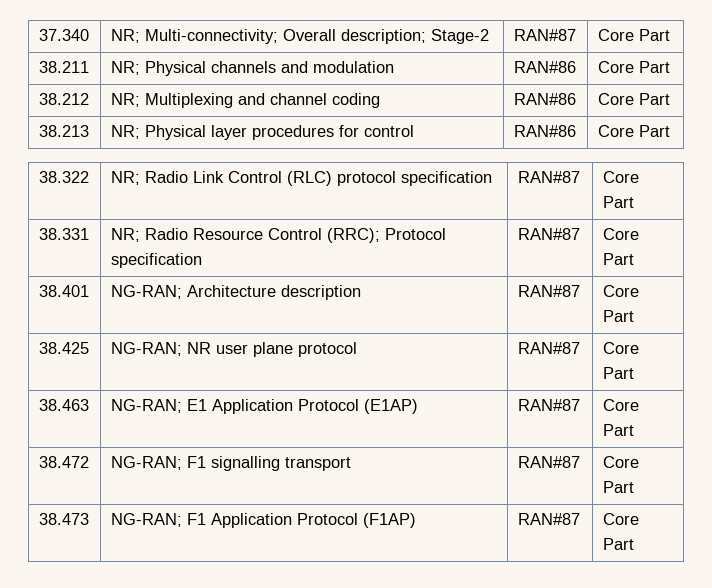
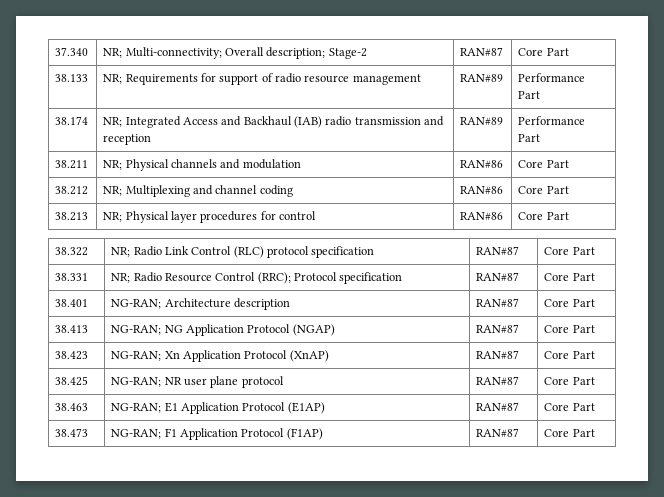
+ 38.133 | NR; Requirements for support of radio resource management | RAN#89 | Performance Part
+ 38.174 | NR; Integrated Access and Backhaul (IAB) radio transmission and reception | RAN#89 | Performance Part
+ 38.413 | NG-RAN; NG Application Protocol (NGAP) | RAN#87 | Core Part
+ 38.423 | NG-RAN; Xn Application Protocol (XnAP) | RAN#87 | Core Part
- 38.472 | NG-RAN; F1 signalling transport | RAN#87 | Core Part

